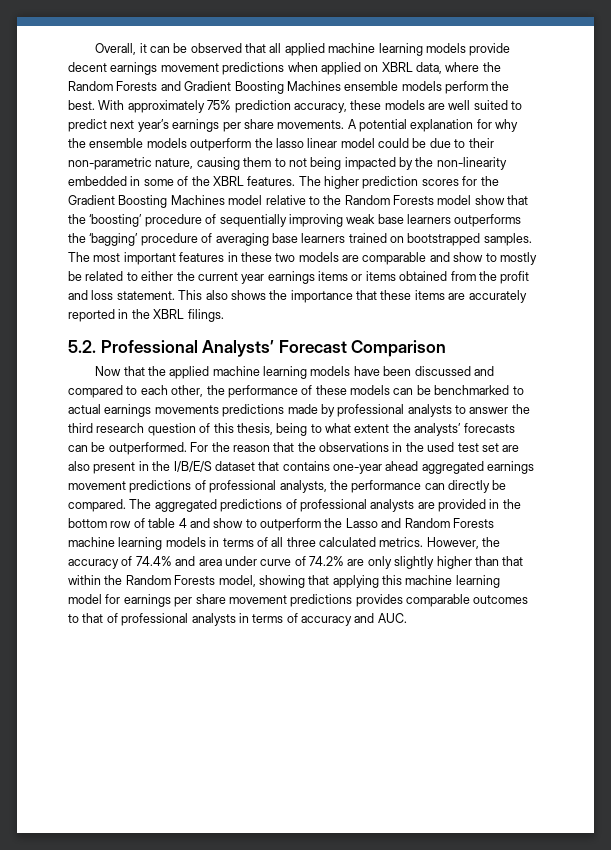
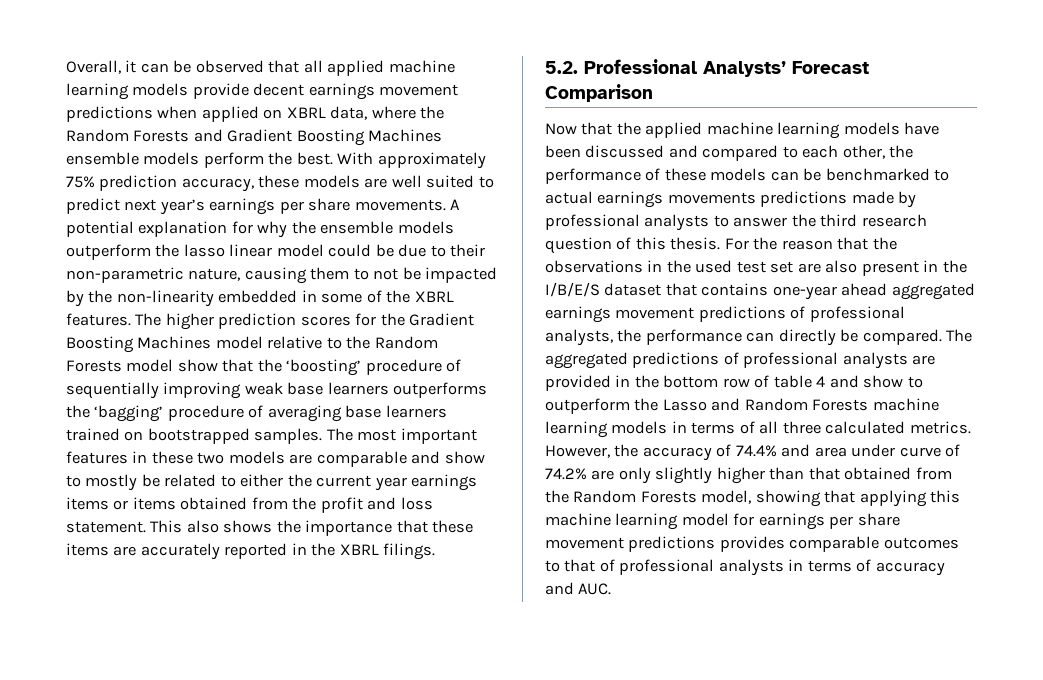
- A potential explanation for why the ensemble models outperform the lasso linear model could be due to their non-parametric nature, causing them to not being impacted by the non-linearity embedded in some of the XBRL features.
+ A potential explanation for why the ensemble models outperform the lasso linear model could be due to their non-parametric nature, causing them to not be impacted by the non-linearity embedded in some of the XBRL features.
- Now that the applied machine learning models have been discussed and compared to each other, the performance of these models can be benchmarked to actual earnings movements predictions made by professional analysts to answer the third research question of this thesis, being to what extent the analysts’ forecasts can be outperformed.
+ Now that the applied machine learning models have been discussed and compared to each other, the performance of these models can be benchmarked to actual earnings movements predictions made by professional analysts to answer the third research question of this thesis.
- However, the accuracy of 74.4% and area under curve of 74.2% are only slightly higher than that within the Random Forests model, showing that applying this machine learning model for earnings per share movement predictions provides comparable outcomes to that of professional analysts in terms of accuracy and AUC.
+ However, the accuracy of 74.4% and area under curve of 74.2% are only slightly higher than that obtained from the Random Forests model, showing that applying this machine learning model for earnings per share movement predictions provides comparable outcomes to that of professional analysts in terms of accuracy and AUC.

